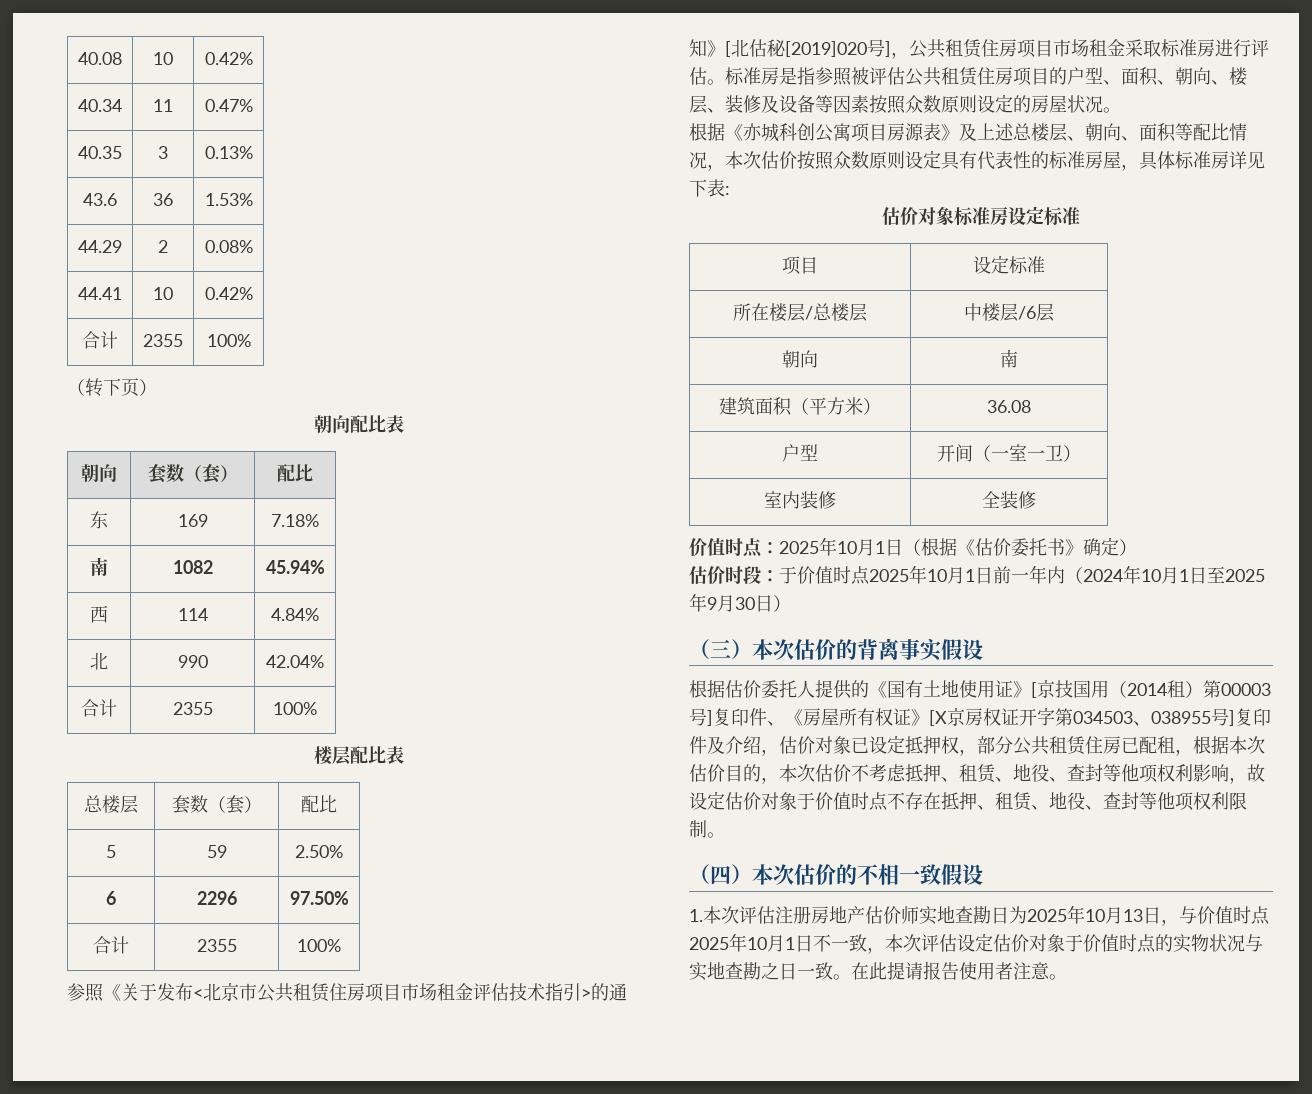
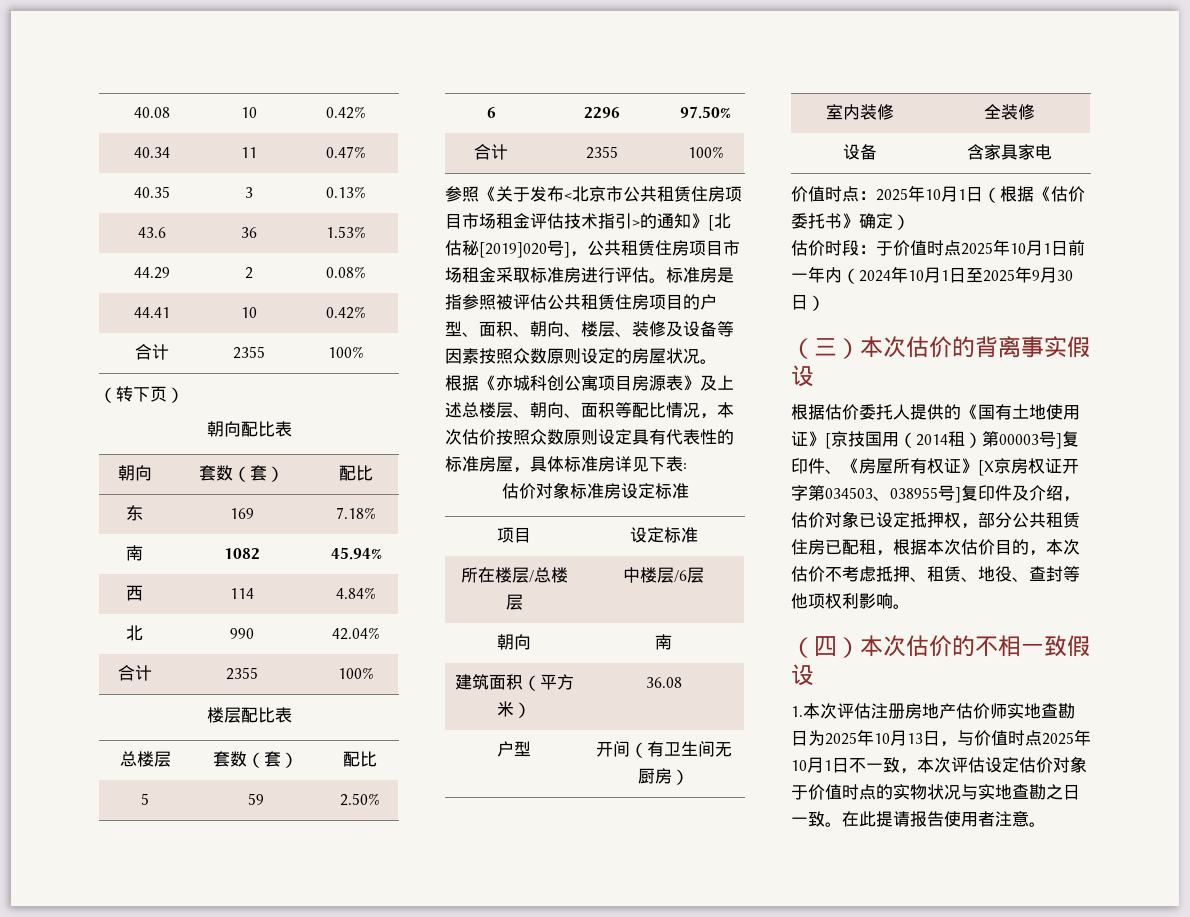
- 户型 | 开间（一室一卫）
+ 户型 | 开间（有卫生间无厨房）
+ 设备 | 含家具家电
- 根据估价委托人提供的《国有土地使用证》[京技国用（2014租）第00003号]复印件、《房屋所有权证》[X京房权证开字第034503、038955号]复印件及介绍，估价对象已设定抵押权，部分公共租赁住房已配租，根据本次估价目的，本次估价不考虑抵押、租赁、地役、查封等他项权利影响，故设定估价对象于价值时点不存在抵押、租赁、地役、查封等他项权利限制。
+ 根据估价委托人提供的《国有土地使用证》[京技国用（2014租）第00003号]复印件、《房屋所有权证》[X京房权证开字第034503、038955号]复印件及介绍，估价对象已设定抵押权，部分公共租赁住房已配租，根据本次估价目的，本次估价不考虑抵押、租赁、地役、查封等他项权利影响。

